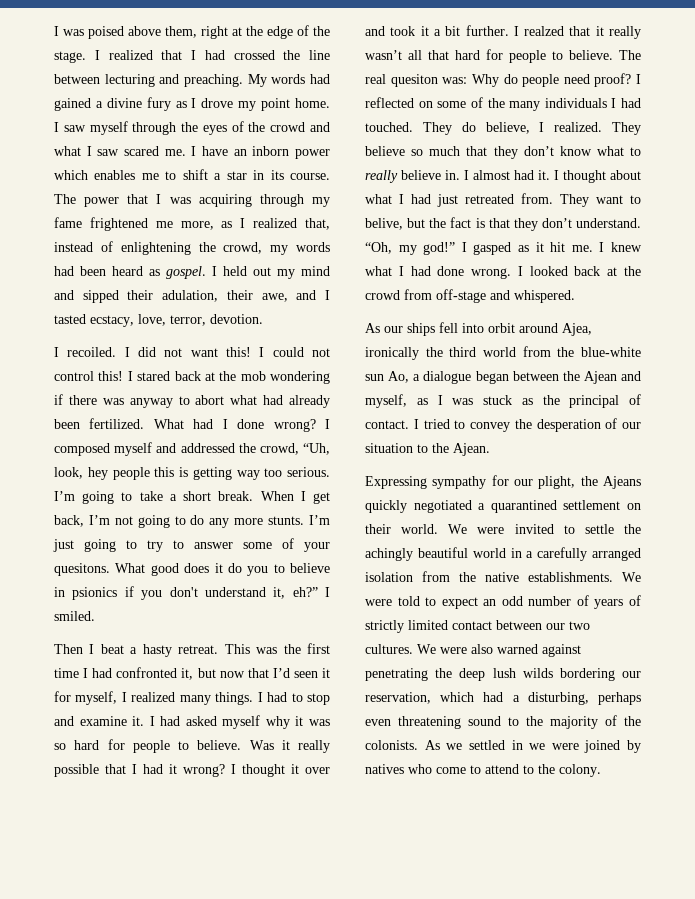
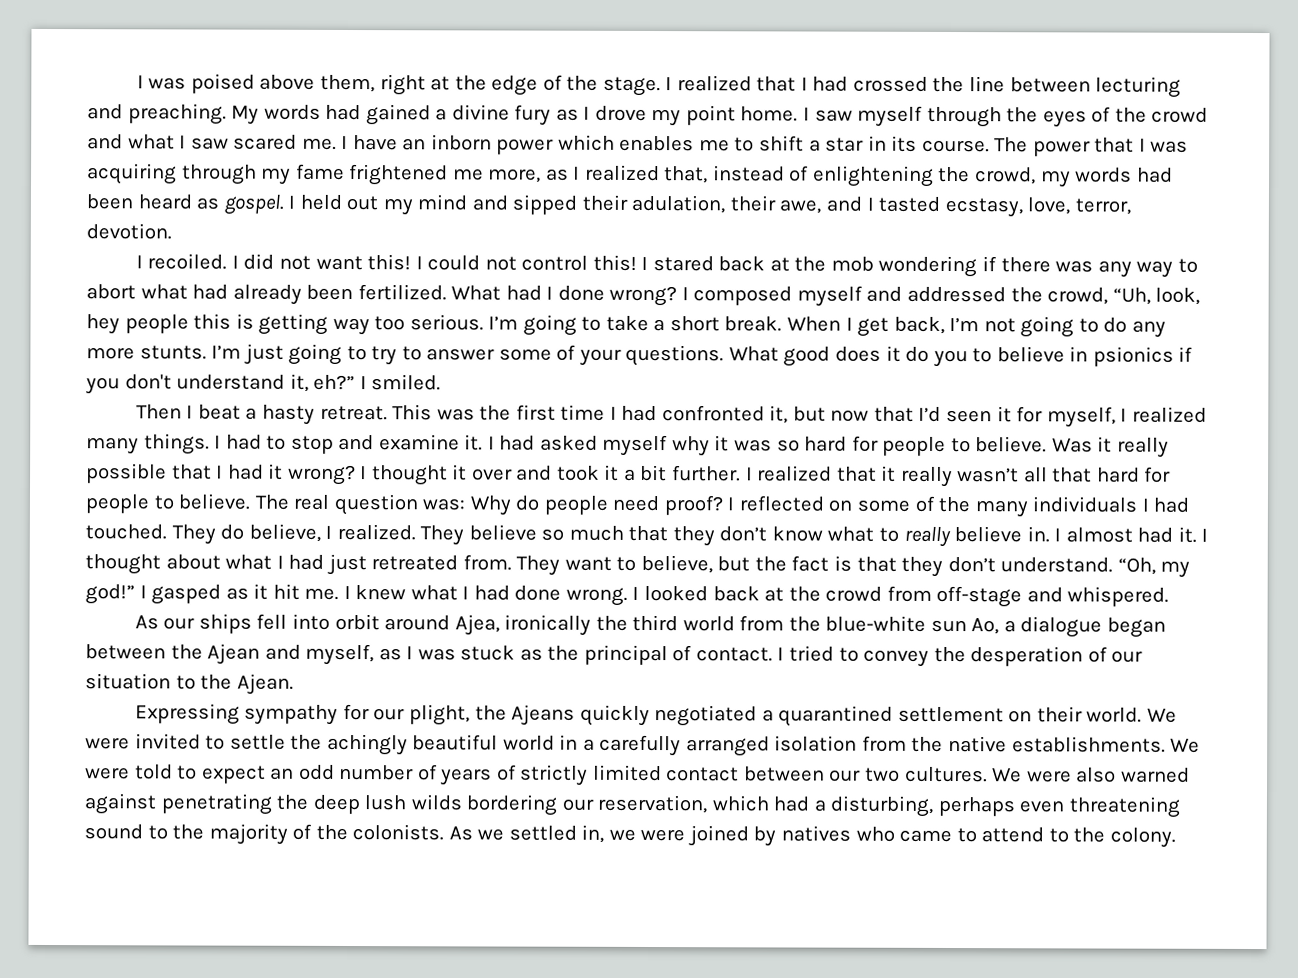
- I held out my mind and sipped their adulation, their awe, and I tasted ecstacy, love, terror, devotion.
+ I held out my mind and sipped their adulation, their awe, and I tasted ecstasy, love, terror, devotion.
- I stared back at the mob wondering if there was anyway to abort what had already been fertilized.
+ I stared back at the mob wondering if there was any way to abort what had already been fertilized.
- I’m just going to try to answer some of your quesitons.
+ I’m just going to try to answer some of your questions.
- I realzed that it really wasn’t all that hard for people to believe.
+ I realized that it really wasn’t all that hard for people to believe.
- The real quesiton was: Why do people need proof?
+ The real question was: Why do people need proof?
- They want to belive, but the fact is that they don’t understand.
+ They want to believe, but the fact is that they don’t understand.
- As we settled in we were joined by natives who come to attend to the colony.
+ As we settled in, we were joined by natives who came to attend to the colony.

